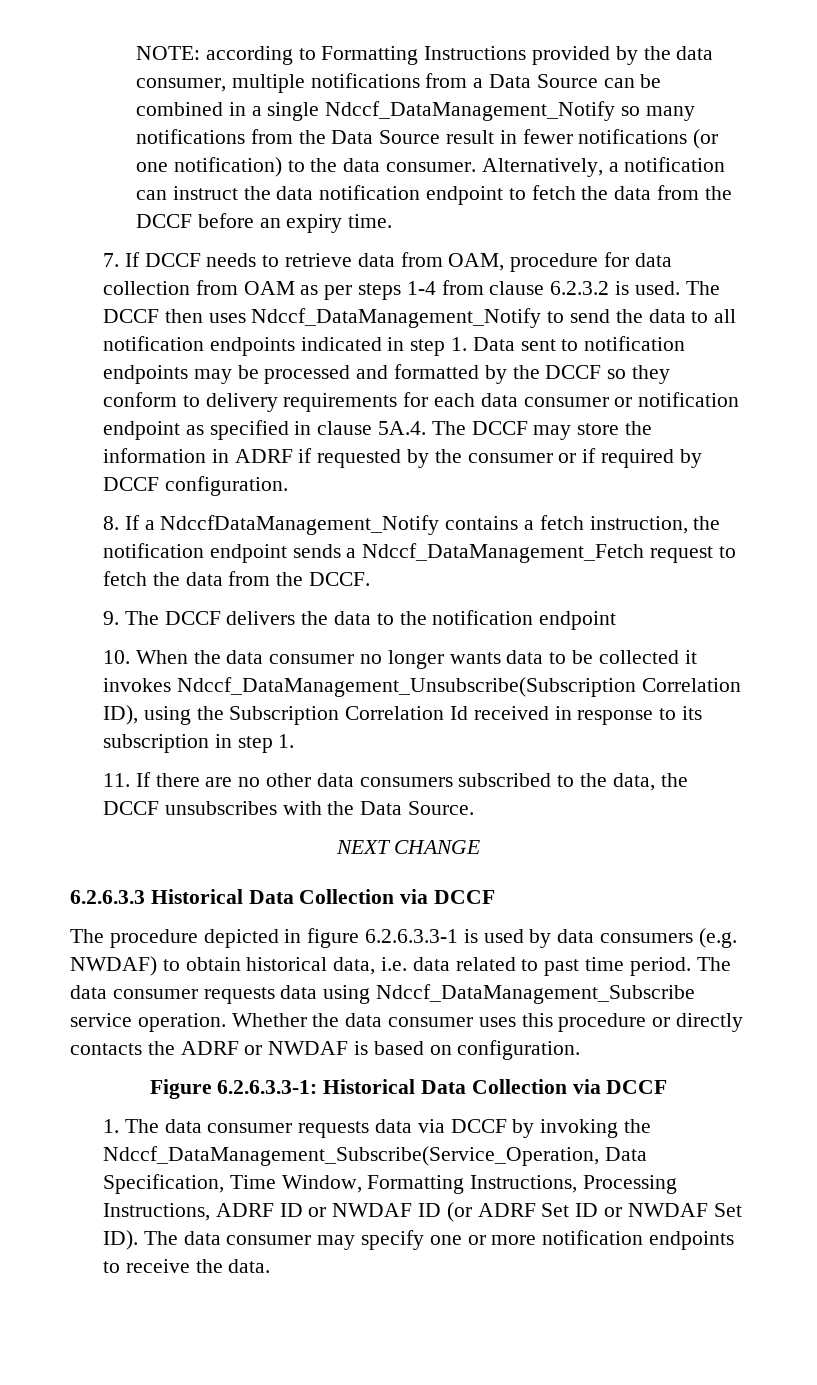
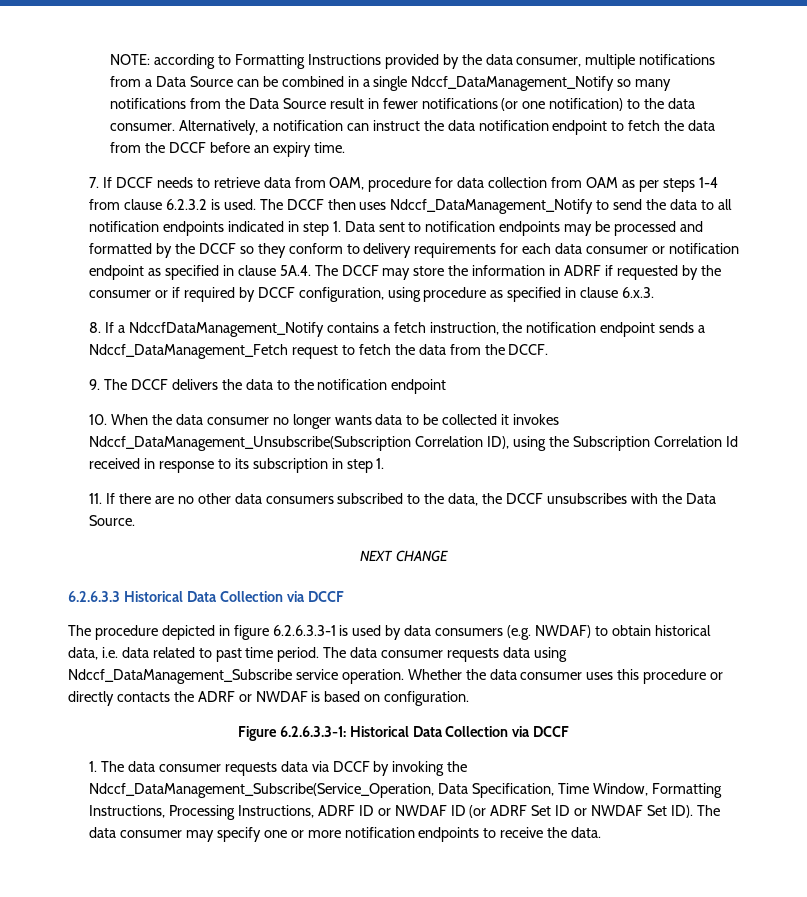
- The DCCF then uses Ndccf_DataManagement_Notify to send the data to all notification endpoints indicated in step 1. Data sent to notification endpoints may be processed and formatted by the DCCF so they conform to delivery requirements for each data consumer or notification endpoint as specified in clause 5A.4. The DCCF may store the information in ADRF if requested by the consumer or if required by DCCF configuration.
+ The DCCF then uses Ndccf_DataManagement_Notify to send the data to all notification endpoints indicated in step 1. Data sent to notification endpoints may be processed and formatted by the DCCF so they conform to delivery requirements for each data consumer or notification endpoint as specified in clause 5A.4. The DCCF may store the information in ADRF if requested by the consumer or if required by DCCF configuration, using procedure as specified in clause 6.x.3.

